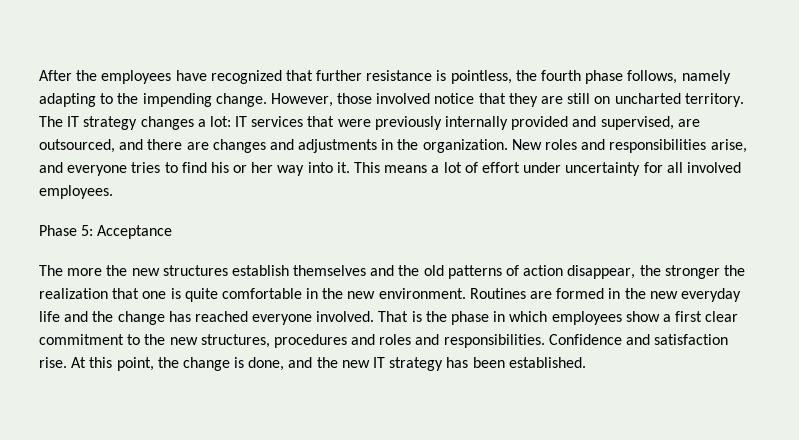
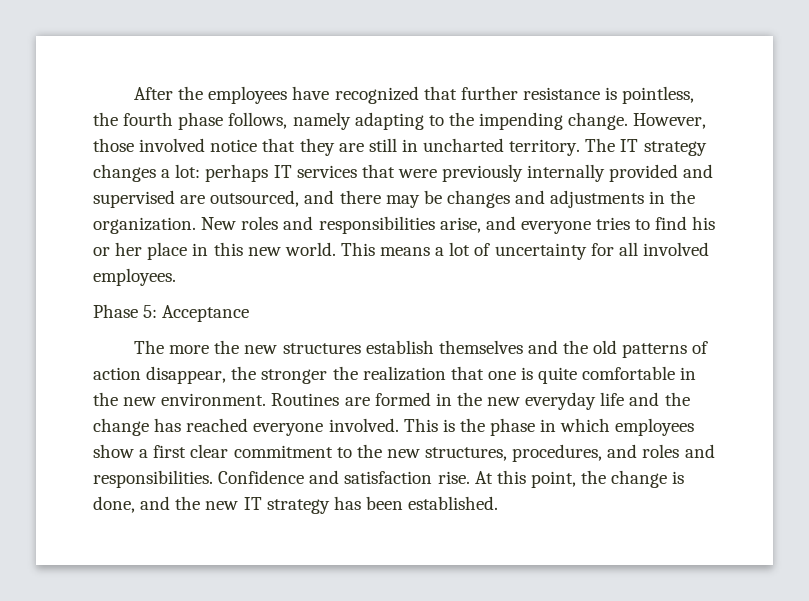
- However, those involved notice that they are still on uncharted territory.
+ However, those involved notice that they are still in uncharted territory.
- The IT strategy changes a lot: IT services that were previously internally provided and supervised, are outsourced, and there are changes and adjustments in the organization.
+ The IT strategy changes a lot: perhaps IT services that were previously internally provided and supervised are outsourced, and there may be changes and adjustments in the organization.
- New roles and responsibilities arise, and everyone tries to find his or her way into it.
+ New roles and responsibilities arise, and everyone tries to find his or her place in this new world.
- This means a lot of effort under uncertainty for all involved employees.
+ This means a lot of uncertainty for all involved employees.
- That is the phase in which employees show a first clear commitment to the new structures, procedures and roles and responsibilities.
+ This is the phase in which employees show a first clear commitment to the new structures, procedures, and roles and responsibilities.

